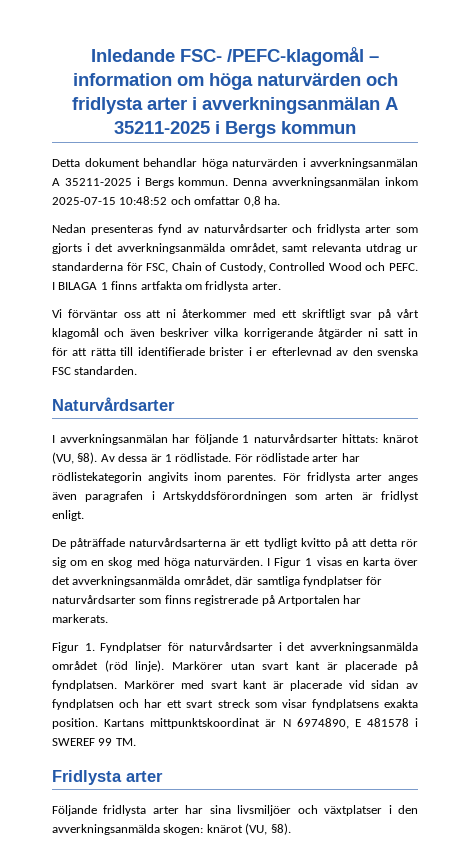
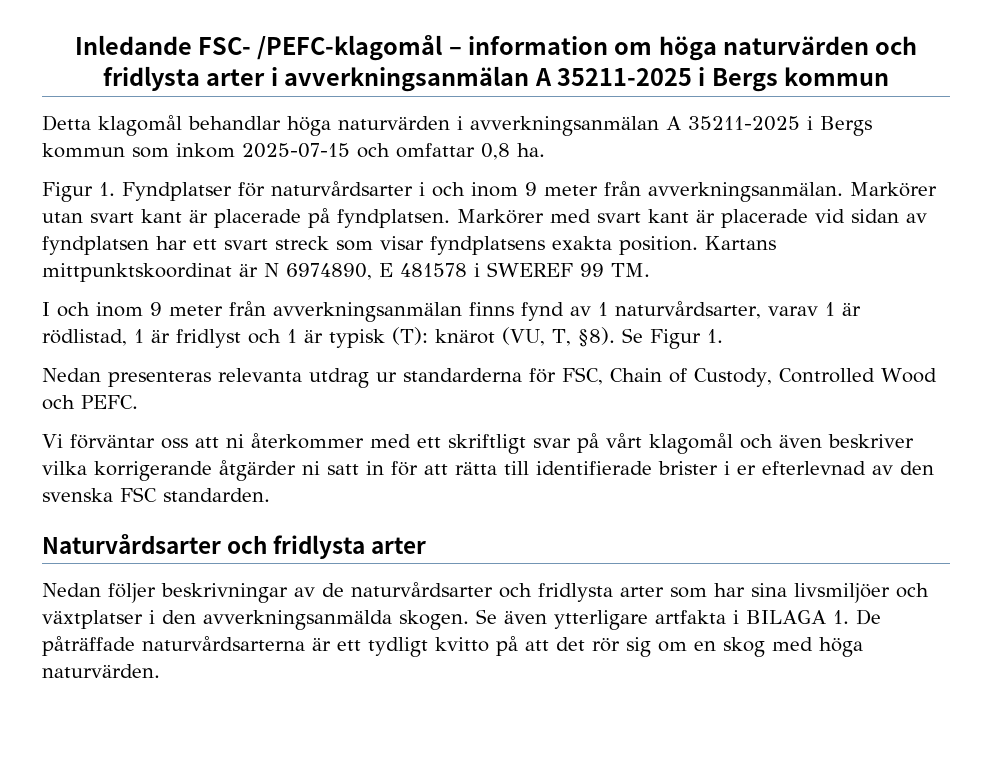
- Detta dokument behandlar höga naturvärden i avverkningsanmälan A 35211-2025 i Bergs kommun. Denna avverkningsanmälan inkom 2025-07-15 10:48:52 och omfattar 0,8 ha.
+ Detta klagomål behandlar höga naturvärden i avverkningsanmälan A 35211-2025 i Bergs kommun som inkom 2025-07-15 och omfattar 0,8 ha.
- Nedan presenteras fynd av naturvårdsarter och fridlysta arter som gjorts i det avverkningsanmälda området, samt relevanta utdrag ur standarderna för FSC, Chain of Custody, Controlled Wood och PEFC. I BILAGA 1 finns artfakta om fridlysta arter.
+ Figur 1. Fyndplatser för naturvårdsarter i och inom 9 meter från avverkningsanmälan. Markörer utan svart kant är placerade på fyndplatsen. Markörer med svart kant är placerade vid sidan av fyndplatsen har ett svart streck som visar fyndplatsens exakta position. Kartans mittpunktskoordinat är N 6974890, E 481578 i SWEREF 99 TM.
+ I och inom 9 meter från avverkningsanmälan finns fynd av 1 naturvårdsarter, varav 1 är rödlistad, 1 är fridlyst och 1 är typisk (T): knärot (VU, T, §8). Se Figur 1.
+ Nedan presenteras relevanta utdrag ur standarderna för FSC, Chain of Custody, Controlled Wood och PEFC.
- Naturvårdsarter
- I avverkningsanmälan har följande 1 naturvårdsarter hittats: knärot (VU, §8). Av dessa är 1 rödlistade. För rödlistade arter har rödlistekategorin angivits inom parentes. För fridlysta arter anges även paragrafen i Artskyddsförordningen som arten är fridlyst enligt.
- De påträffade naturvårdsarterna är ett tydligt kvitto på att detta rör sig om en skog med höga naturvärden. I Figur 1 visas en karta över det avverkningsanmälda området, där samtliga fyndplatser för naturvårdsarter som finns registrerade på Artportalen har markerats.
- Figur 1. Fyndplatser för naturvårdsarter i det avverkningsanmälda området (röd linje). Markörer utan svart kant är placerade på fyndplatsen. Markörer med svart kant är placerade vid sidan av fyndplatsen och har ett svart streck som visar fyndplatsens exakta position. Kartans mittpunktskoordinat är N 6974890, E 481578 i SWEREF 99 TM.
- Fridlysta arter
- Följande fridlysta arter har sina livsmiljöer och växtplatser i den avverkningsanmälda skogen: knärot (VU, §8).
+ Naturvårdsarter och fridlysta arter
+ Nedan följer beskrivningar av de naturvårdsarter och fridlysta arter som har sina livsmiljöer och växtplatser i den avverkningsanmälda skogen. Se även ytterligare artfakta i BILAGA 1. De påträffade naturvårdsarterna är ett tydligt kvitto på att det rör sig om en skog med höga naturvärden.

